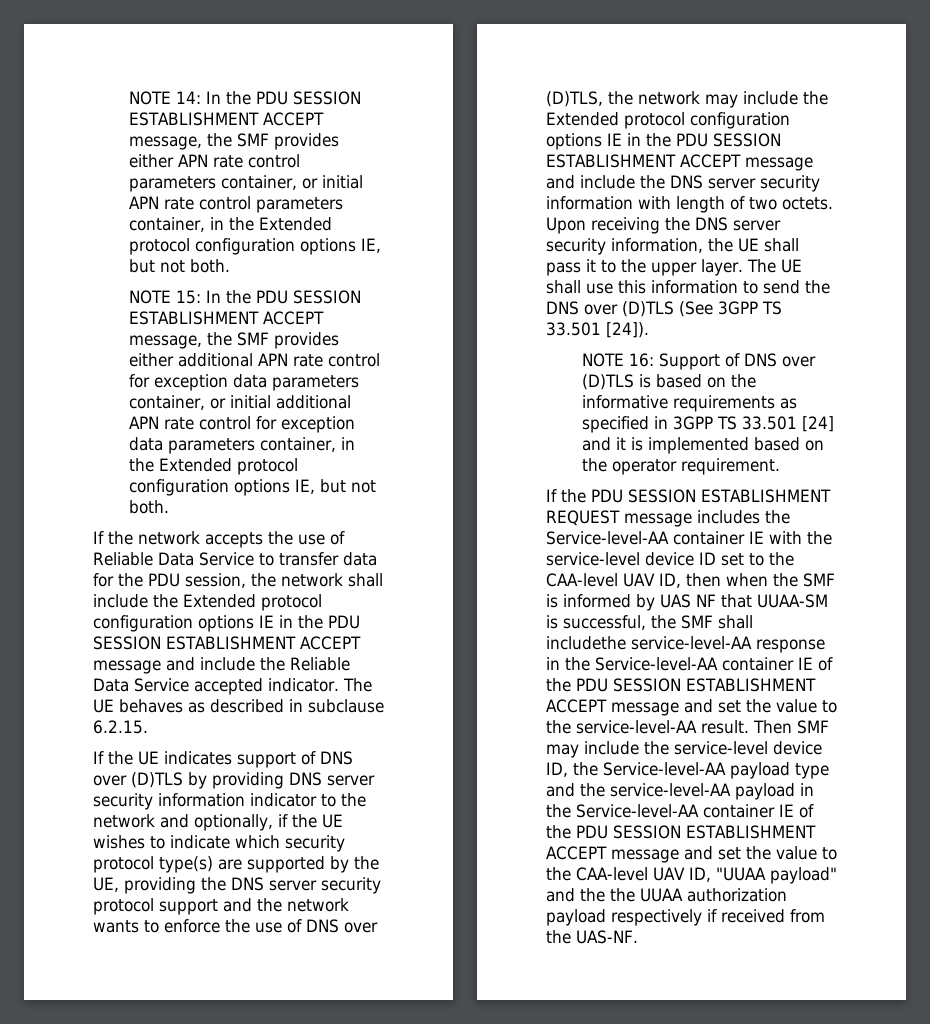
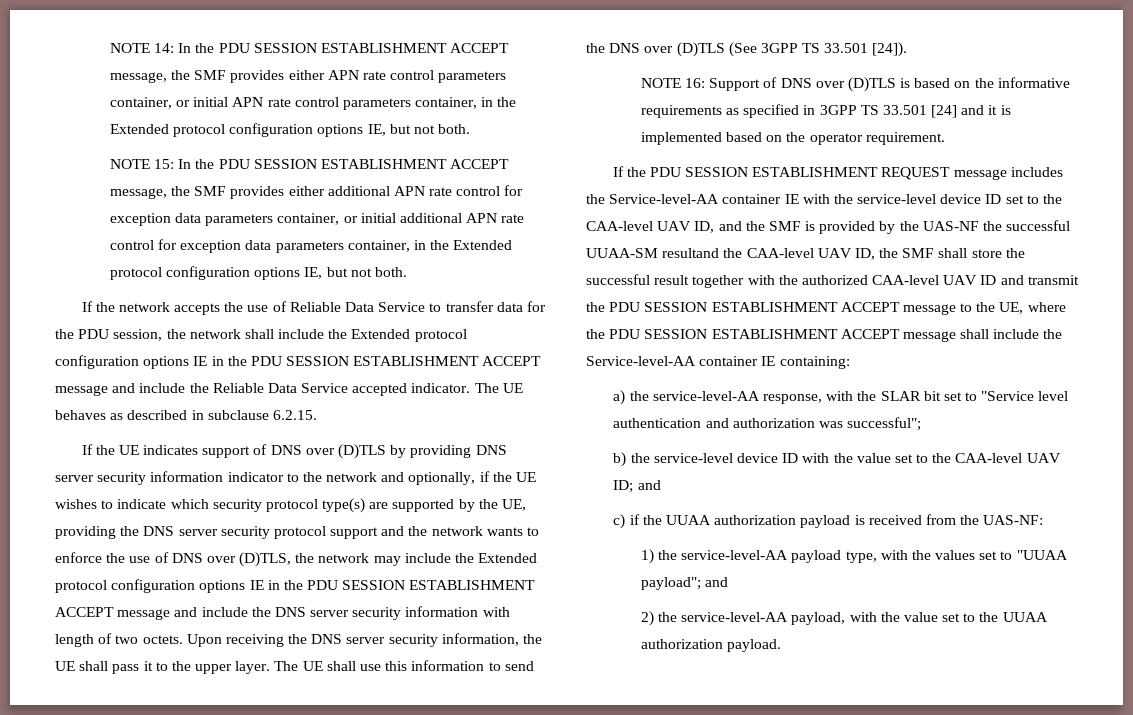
- If the PDU SESSION ESTABLISHMENT REQUEST message includes the Service-level-AA container IE with the service-level device ID set to the CAA-level UAV ID, then when the SMF is informed by UAS NF that UUAA-SM is successful, the SMF shall includethe service-level-AA response in the Service-level-AA container IE of the PDU SESSION ESTABLISHMENT ACCEPT message and set the value to the service-level-AA result. Then SMF may include the service-level device ID, the Service-level-AA payload type and the service-level-AA payload in the Service-level-AA container IE of the PDU SESSION ESTABLISHMENT ACCEPT message and set the value to the CAA-level UAV ID, "UUAA payload" and the the UUAA authorization payload respectively if received from the UAS-NF.
+ If the PDU SESSION ESTABLISHMENT REQUEST message includes the Service-level-AA container IE with the service-level device ID set to the CAA-level UAV ID, and the SMF is provided by the UAS-NF the successful UUAA-SM resultand the CAA-level UAV ID, the SMF shall store the successful result together with the authorized CAA-level UAV ID and transmit the PDU SESSION ESTABLISHMENT ACCEPT message to the UE, where the PDU SESSION ESTABLISHMENT ACCEPT message shall include the Service-level-AA container IE containing:
+ a) the service-level-AA response, with the SLAR bit set to "Service level authentication and authorization was successful";
+ b) the service-level device ID with the value set to the CAA-level UAV ID; and
+ c) if the UUAA authorization payload is received from the UAS-NF:
+ 1) the service-level-AA payload type, with the values set to "UUAA payload"; and
+ 2) the service-level-AA payload, with the value set to the UUAA authorization payload.

